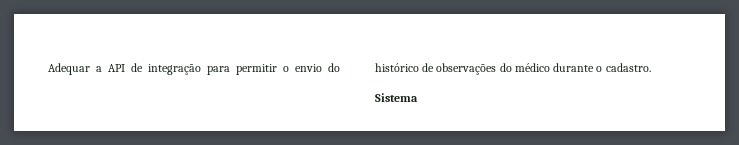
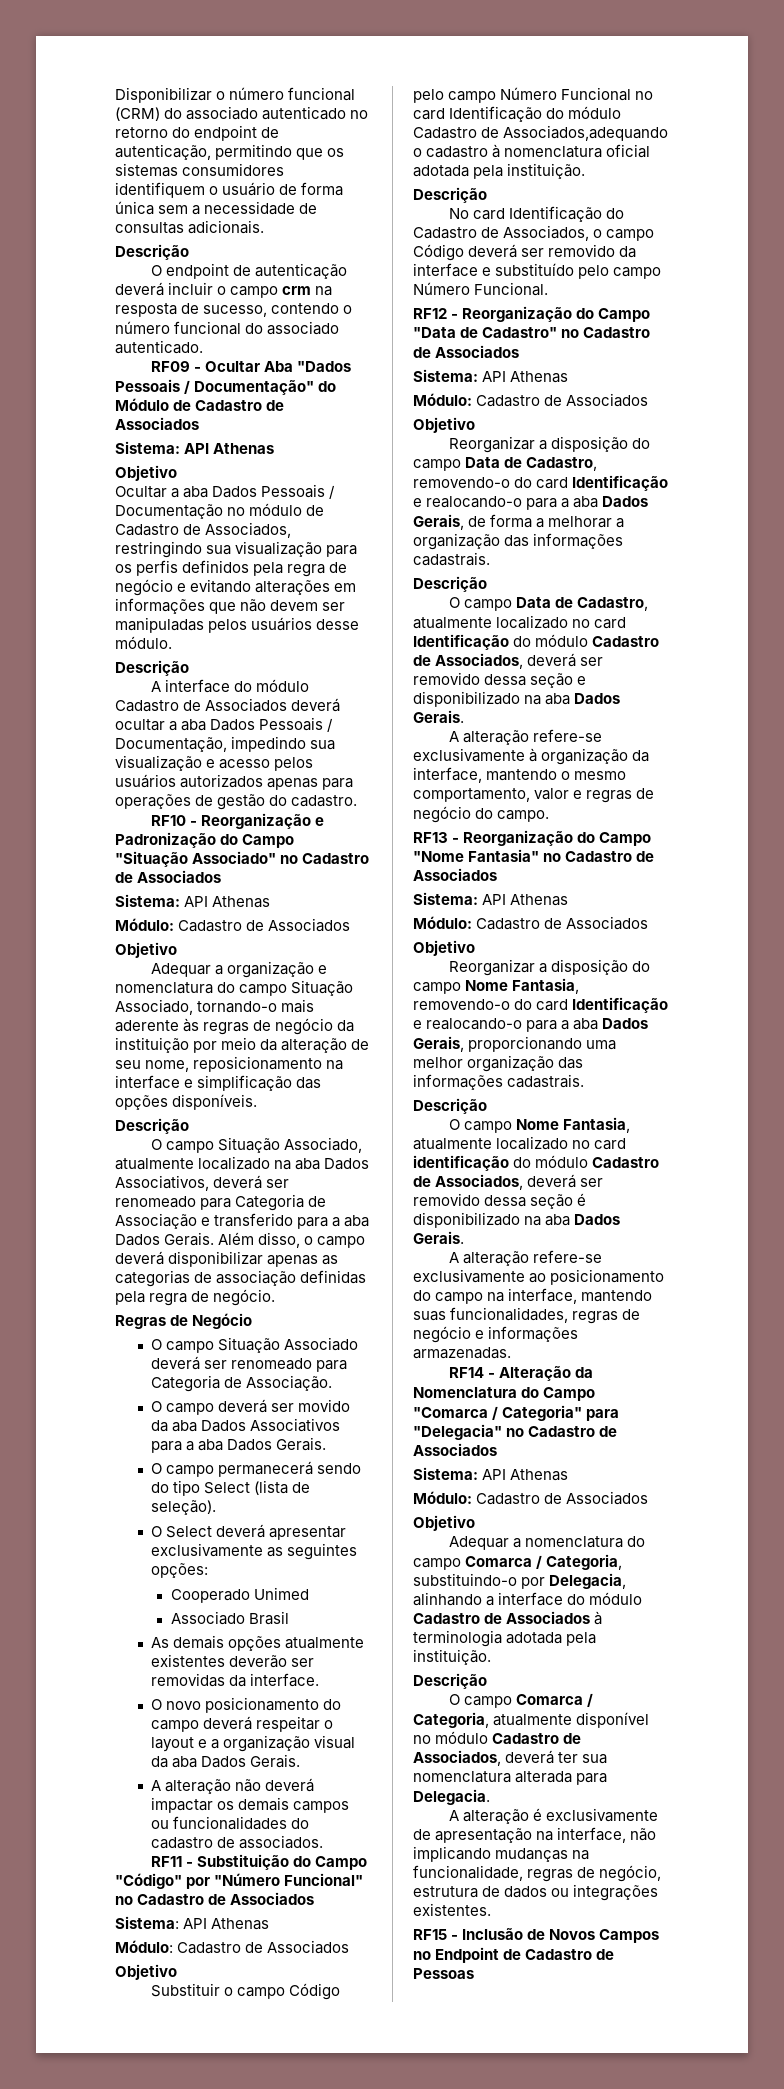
- Adequar a API de integração para permitir o envio do histórico de observações do médico durante o cadastro.
- Sistema
+ Disponibilizar o número funcional (CRM) do associado autenticado no retorno do endpoint de autenticação, permitindo que os sistemas consumidores identifiquem o usuário de forma única sem a necessidade de consultas adicionais.
+ Descrição
+ O endpoint de autenticação deverá incluir o campo crm na resposta de sucesso, contendo o número funcional do associado autenticado.
+ RF09 - Ocultar Aba "Dados Pessoais / Documentação" do Módulo de Cadastro de Associados
+ Sistema: API Athenas
+ Objetivo
+ Ocultar a aba Dados Pessoais / Documentação no módulo de Cadastro de Associados, restringindo sua visualização para os perfis definidos pela regra de negócio e evitando alterações em informações que não devem ser manipuladas pelos usuários desse módulo.
+ Descrição
+ A interface do módulo Cadastro de Associados deverá ocultar a aba Dados Pessoais / Documentação, impedindo sua visualização e acesso pelos usuários autorizados apenas para operações de gestão do cadastro.
+ RF10 - Reorganização e Padronização do Campo "Situação Associado" no Cadastro de Associados
+ Sistema: API Athenas
+ Módulo: Cadastro de Associados
+ Objetivo
+ Adequar a organização e nomenclatura do campo Situação Associado, tornando-o mais aderente às regras de negócio da instituição por meio da alteração de seu nome, reposicionamento na interface e simplificação das opções disponíveis.
+ Descrição
+ O campo Situação Associado, atualmente localizado na aba Dados Associativos, deverá ser renomeado para Categoria de Associação e transferido para a aba Dados Gerais. Além disso, o campo deverá disponibilizar apenas as categorias de associação definidas pela regra de negócio.
+ Regras de Negócio
+ O campo Situação Associado deverá ser renomeado para Categoria de Associação.
+ O campo deverá ser movido da aba Dados Associativos para a aba Dados Gerais.
+ O campo permanecerá sendo do tipo Select (lista de seleção).
+ O Select deverá apresentar exclusivamente as seguintes opções:
+ Cooperado Unimed
+ Associado Brasil
+ As demais opções atualmente existentes deverão ser removidas da interface.
+ O novo posicionamento do campo deverá respeitar o layout e a organização visual da aba Dados Gerais.
+ A alteração não deverá impactar os demais campos ou funcionalidades do cadastro de associados.
+ RF11 - Substituição do Campo "Código" por "Número Funcional" no Cadastro de Associados
+ Sistema: API Athenas
+ Módulo: Cadastro de Associados
+ Objetivo
+ Substituir o campo Código pelo campo Número Funcional no card Identificação do módulo Cadastro de Associados,adequando o cadastro à nomenclatura oficial adotada pela instituição.
+ Descrição
+ No card Identificação do Cadastro de Associados, o campo Código deverá ser removido da interface e substituído pelo campo Número Funcional.
+ RF12 - Reorganização do Campo "Data de Cadastro" no Cadastro de Associados
+ Sistema: API Athenas
+ Módulo: Cadastro de Associados
+ Objetivo
+ Reorganizar a disposição do campo Data de Cadastro, removendo-o do card Identificação e realocando-o para a aba Dados Gerais, de forma a melhorar a organização das informações cadastrais.
+ Descrição
+ O campo Data de Cadastro, atualmente localizado no card Identificação do módulo Cadastro de Associados, deverá ser removido dessa seção e disponibilizado na aba Dados Gerais.
+ A alteração refere-se exclusivamente à organização da interface, mantendo o mesmo comportamento, valor e regras de negócio do campo.
+ RF13 - Reorganização do Campo "Nome Fantasia" no Cadastro de Associados
+ Sistema: API Athenas
+ Módulo: Cadastro de Associados
+ Objetivo
+ Reorganizar a disposição do campo Nome Fantasia, removendo-o do card Identificação e realocando-o para a aba Dados Gerais, proporcionando uma melhor organização das informações cadastrais.
+ Descrição
+ O campo Nome Fantasia, atualmente localizado no card identificação do módulo Cadastro de Associados, deverá ser removido dessa seção é disponibilizado na aba Dados Gerais.
+ A alteração refere-se exclusivamente ao posicionamento do campo na interface, mantendo suas funcionalidades, regras de negócio e informações armazenadas.
+ RF14 - Alteração da Nomenclatura do Campo "Comarca / Categoria" para "Delegacia" no Cadastro de Associados
+ Sistema: API Athenas
+ Módulo: Cadastro de Associados
+ Objetivo
+ Adequar a nomenclatura do campo Comarca / Categoria, substituindo-o por Delegacia, alinhando a interface do módulo Cadastro de Associados à terminologia adotada pela instituição.
+ Descrição
+ O campo Comarca / Categoria, atualmente disponível no módulo Cadastro de Associados, deverá ter sua nomenclatura alterada para Delegacia.
+ A alteração é exclusivamente de apresentação na interface, não implicando mudanças na funcionalidade, regras de negócio, estrutura de dados ou integrações existentes.
+ RF15 - Inclusão de Novos Campos no Endpoint de Cadastro de Pessoas

